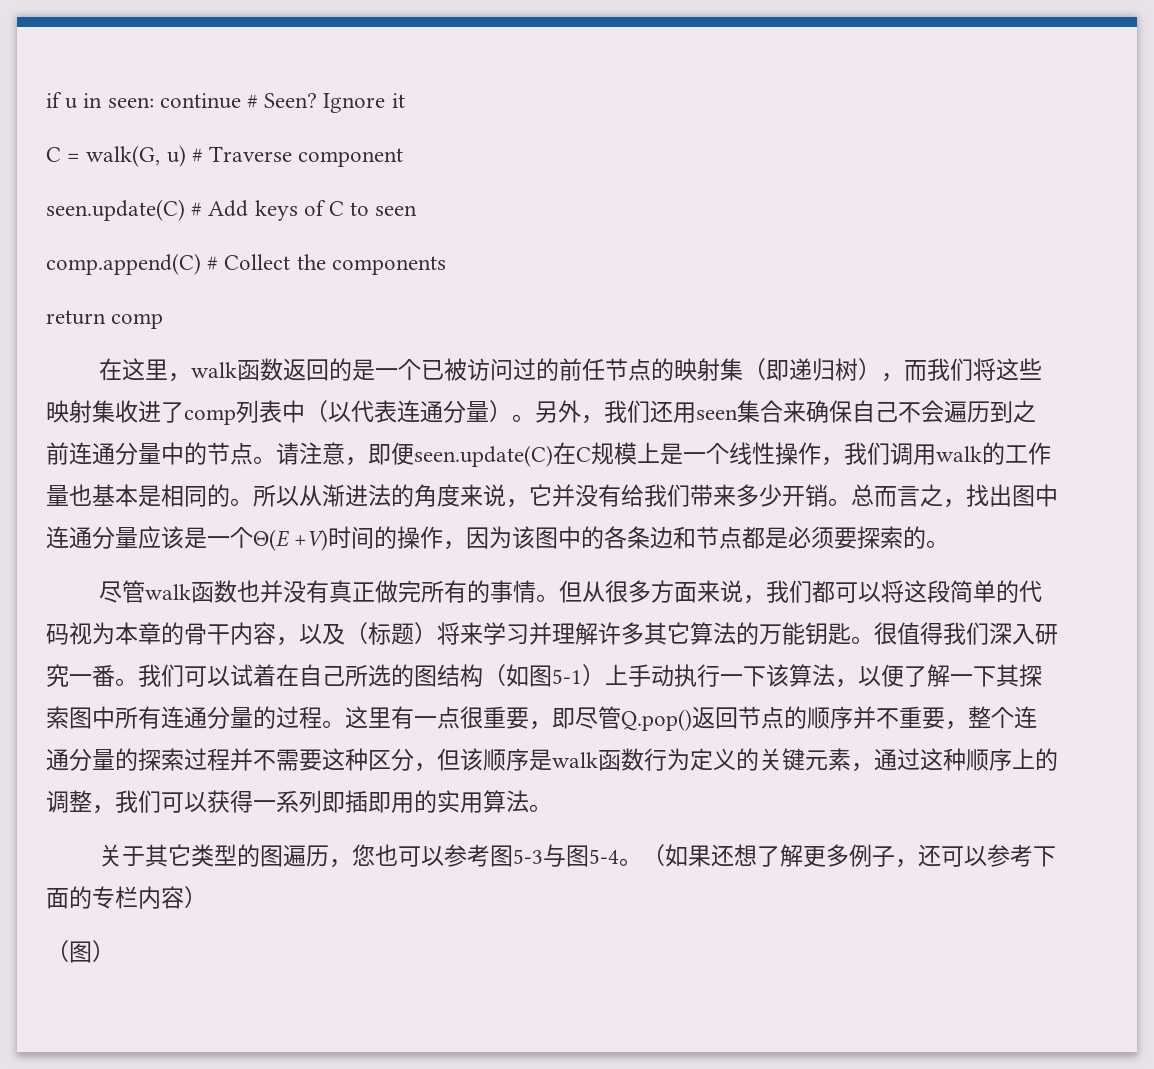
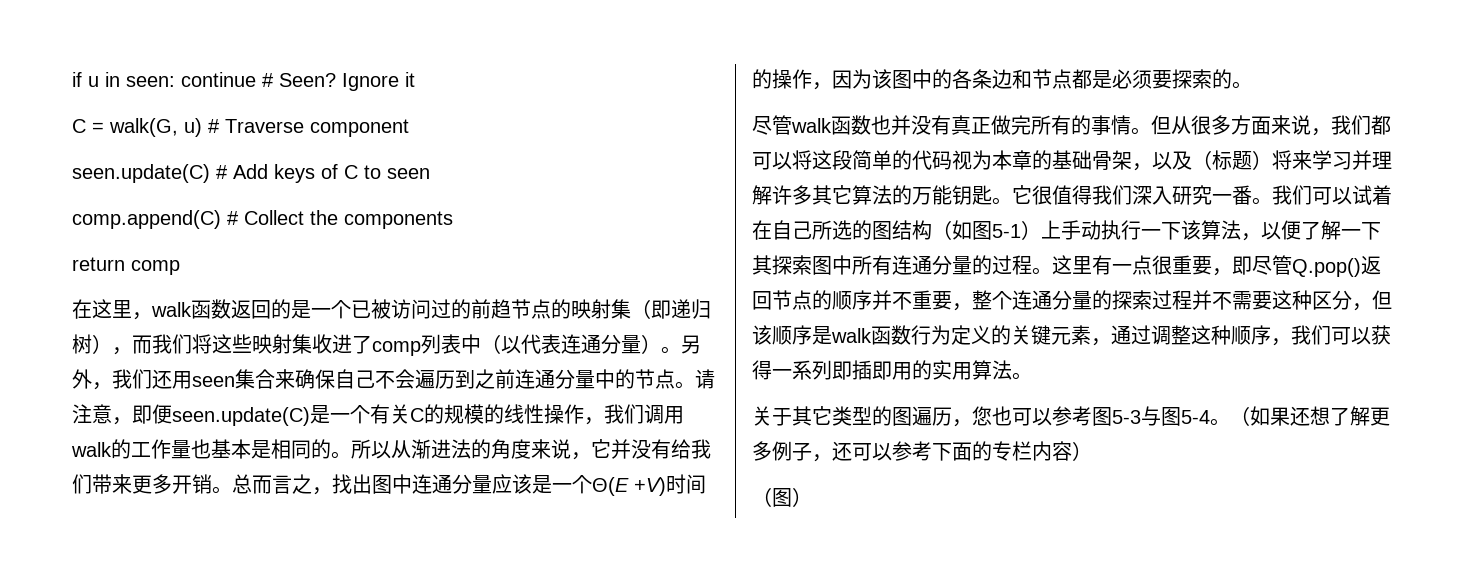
- 在这里，walk函数返回的是一个已被访问过的前任节点的映射集（即递归树），而我们将这些映射集收进了comp列表中（以代表连通分量）。
+ 在这里，walk函数返回的是一个已被访问过的前趋节点的映射集（即递归树），而我们将这些映射集收进了comp列表中（以代表连通分量）。
- 请注意，即便seen.update(C)在C规模上是一个线性操作，我们调用walk的工作量也基本是相同的。
+ 请注意，即便seen.update(C)是一个有关C的规模的线性操作，我们调用walk的工作量也基本是相同的。
- 所以从渐进法的角度来说，它并没有给我们带来多少开销。
+ 所以从渐进法的角度来说，它并没有给我们带来更多开销。
- 但从很多方面来说，我们都可以将这段简单的代码视为本章的骨干内容，以及（标题）将来学习并理解许多其它算法的万能钥匙。
+ 但从很多方面来说，我们都可以将这段简单的代码视为本章的基础骨架，以及（标题）将来学习并理解许多其它算法的万能钥匙。
- 很值得我们深入研究一番。
+ 它很值得我们深入研究一番。
- 这里有一点很重要，即尽管Q.pop()返回节点的顺序并不重要，整个连通分量的探索过程并不需要这种区分，但该顺序是walk函数行为定义的关键元素，通过这种顺序上的调整，我们可以获得一系列即插即用的实用算法。
+ 这里有一点很重要，即尽管Q.pop()返回节点的顺序并不重要，整个连通分量的探索过程并不需要这种区分，但该顺序是walk函数行为定义的关键元素，通过调整这种顺序，我们可以获得一系列即插即用的实用算法。

